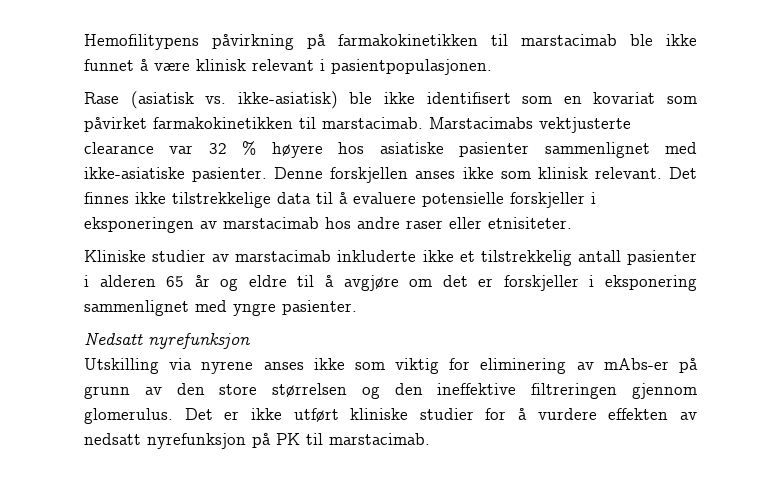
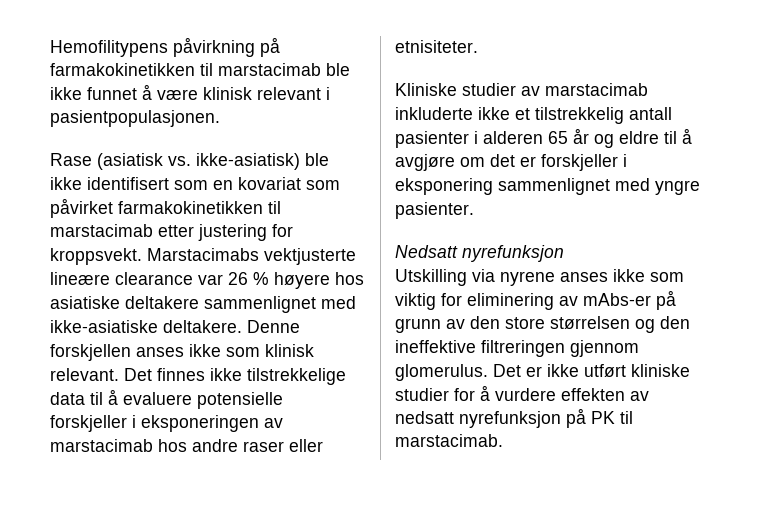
- Rase (asiatisk vs. ikke-asiatisk) ble ikke identifisert som en kovariat som påvirket farmakokinetikken til marstacimab.
+ Rase (asiatisk vs. ikke-asiatisk) ble ikke identifisert som en kovariat som påvirket farmakokinetikken til marstacimab etter justering for kroppsvekt.
- Marstacimabs vektjusterte clearance var 32 % høyere hos asiatiske pasienter sammenlignet med ikke-asiatiske pasienter.
+ Marstacimabs vektjusterte lineære clearance var 26 % høyere hos asiatiske deltakere sammenlignet med ikke-asiatiske deltakere.

